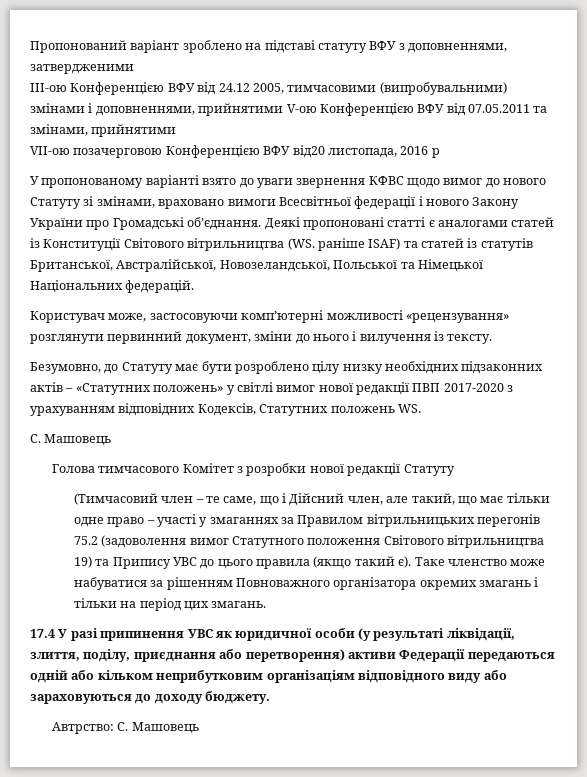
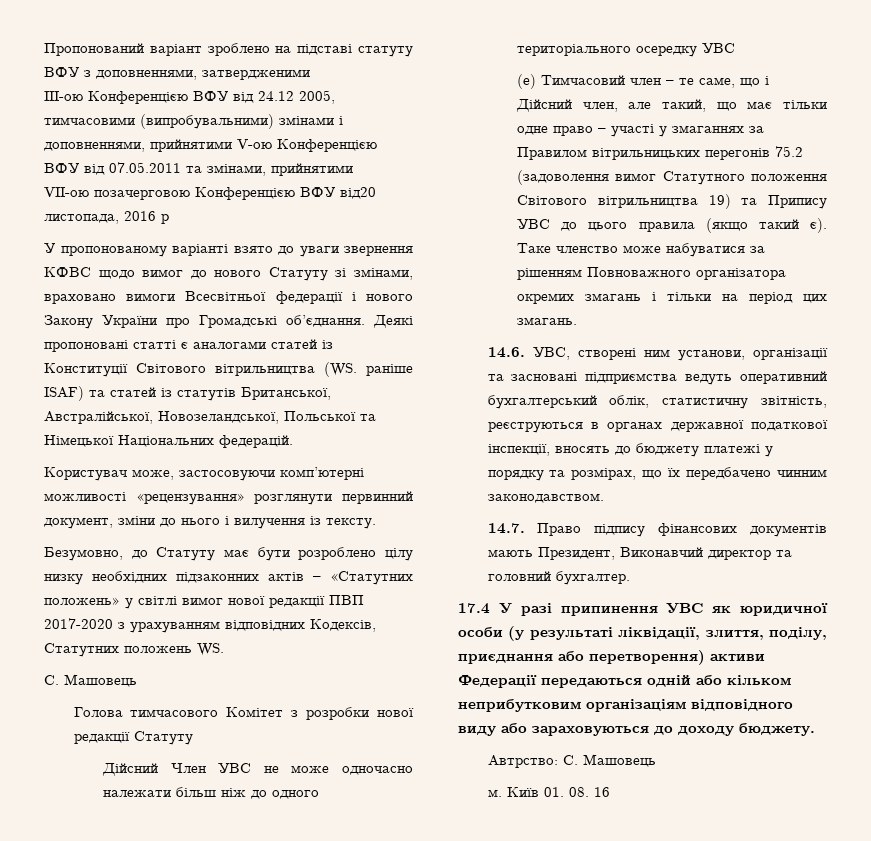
- (Тимчасовий член – те саме, що і Дійсний член, але такий, що має тільки одне право – участі у змаганнях за Правилом вітрильницьких перегонів 75.2 (задоволення вимог Статутного положення Світового вітрильництва 19) та Припису УВС до цього правила (якщо такий є).
+ Дійсний Член УВС не може одночасно належати більш ніж до одного територіального осередку УВС
+ (e) Тимчасовий член – те саме, що і Дійсний член, але такий, що має тільки одне право – участі у змаганнях за Правилом вітрильницьких перегонів 75.2 (задоволення вимог Статутного положення Світового вітрильництва 19) та Припису УВС до цього правила (якщо такий є).
+ 14.6. УВС, створені ним установи, організації та засновані підприємства ведуть оперативний бухгалтерський облік, статистичну звітність, реєструються в органах державної податкової інспекції, вносять до бюджету платежі у порядку та розмірах, що їх передбачено чинним законодавством.
+ 14.7. Право підпису фінансових документів мають Президент, Виконавчий директор та головний бухгалтер.
+ м. Київ 01. 08. 16

